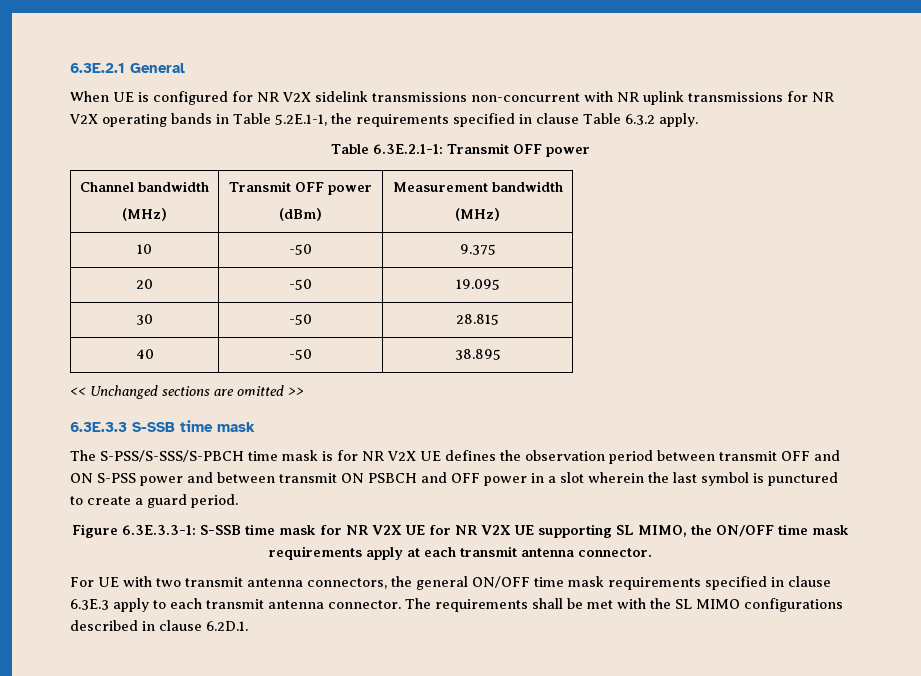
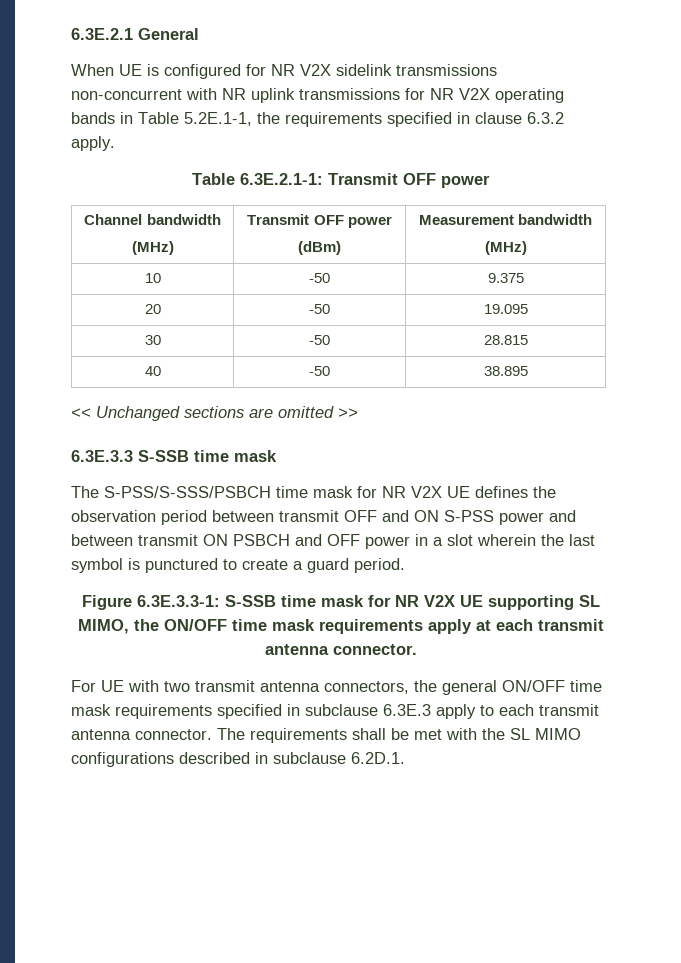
- When UE is configured for NR V2X sidelink transmissions non-concurrent with NR uplink transmissions for NR V2X operating bands in Table 5.2E.1-1, the requirements specified in clause Table 6.3.2 apply.
+ When UE is configured for NR V2X sidelink transmissions non-concurrent with NR uplink transmissions for NR V2X operating bands in Table 5.2E.1-1, the requirements specified in clause 6.3.2 apply.
- The S-PSS/S-SSS/S-PBCH time mask is for NR V2X UE defines the observation period between transmit OFF and ON S-PSS power and between transmit ON PSBCH and OFF power in a slot wherein the last symbol is punctured to create a guard period.
+ The S-PSS/S-SSS/PSBCH time mask for NR V2X UE defines the observation period between transmit OFF and ON S-PSS power and between transmit ON PSBCH and OFF power in a slot wherein the last symbol is punctured to create a guard period.
- Figure 6.3E.3.3-1: S-SSB time mask for NR V2X UE for NR V2X UE supporting SL MIMO, the ON/OFF time mask requirements apply at each transmit antenna connector.
+ Figure 6.3E.3.3-1: S-SSB time mask for NR V2X UE supporting SL MIMO, the ON/OFF time mask requirements apply at each transmit antenna connector.
- For UE with two transmit antenna connectors, the general ON/OFF time mask requirements specified in clause 6.3E.3 apply to each transmit antenna connector.
+ For UE with two transmit antenna connectors, the general ON/OFF time mask requirements specified in subclause 6.3E.3 apply to each transmit antenna connector.
- The requirements shall be met with the SL MIMO configurations described in clause 6.2D.1.
+ The requirements shall be met with the SL MIMO configurations described in subclause 6.2D.1.

